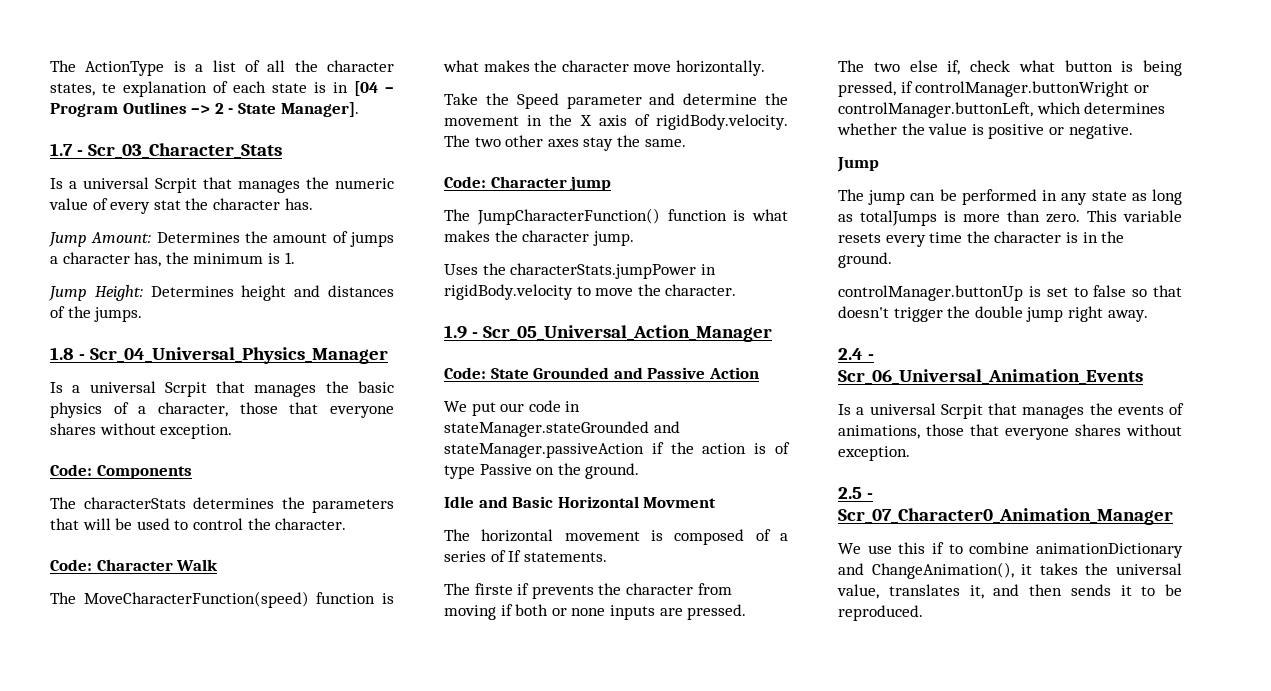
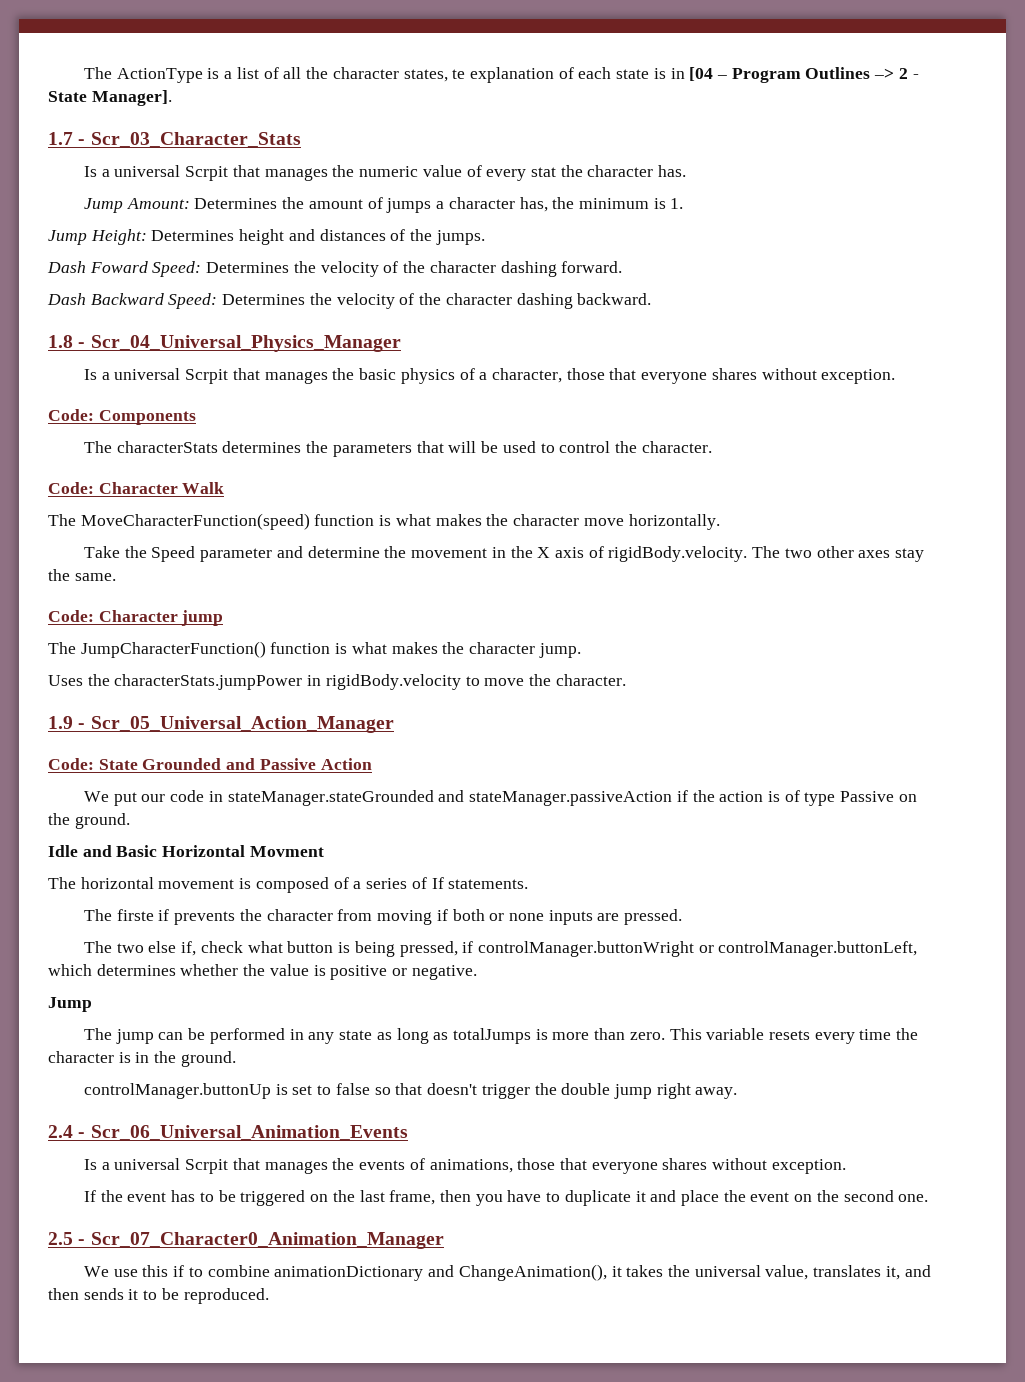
+ Dash Foward Speed: Determines the velocity of the character dashing forward.
+ Dash Backward Speed: Determines the velocity of the character dashing backward.
+ If the event has to be triggered on the last frame, then you have to duplicate it and place the event on the second one.

